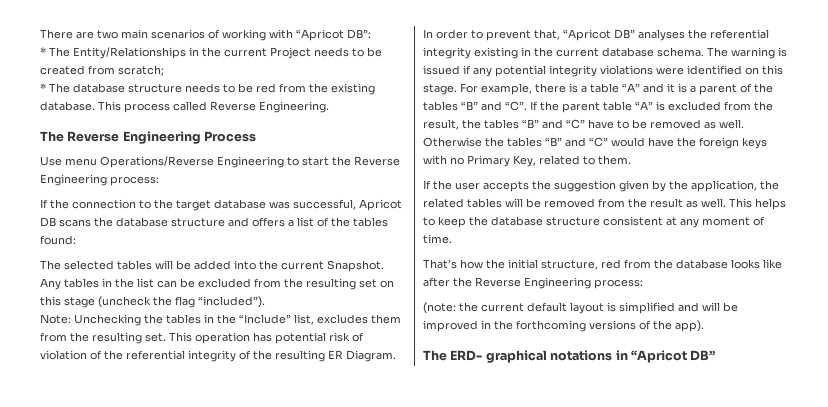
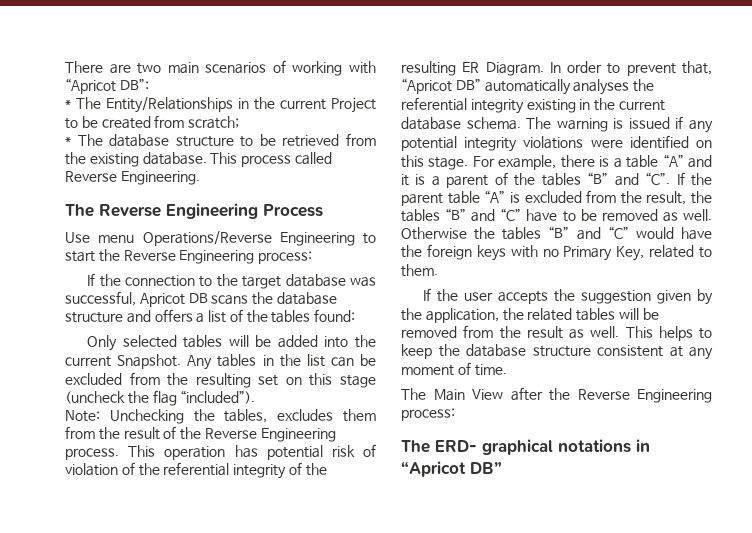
- * The Entity/Relationships in the current Project needs to be created from scratch;
+ * The Entity/Relationships in the current Project to be created from scratch;
- * The database structure needs to be red from the existing database.
+ * The database structure to be retrieved from the existing database.
- The selected tables will be added into the current Snapshot.
+ Only selected tables will be added into the current Snapshot.
- Note: Unchecking the tables in the “Include” list, excludes them from the resulting set.
+ Note: Unchecking the tables, excludes them from the result of the Reverse Engineering process.
- In order to prevent that, “Apricot DB” analyses the referential integrity existing in the current database schema.
+ In order to prevent that, “Apricot DB” automatically analyses the referential integrity existing in the current database schema.
- That’s how the initial structure, red from the database looks like after the Reverse Engineering process:
+ The Main View after the Reverse Engineering process:
- (note: the current default layout is simplified and will be improved in the forthcoming versions of the app).

